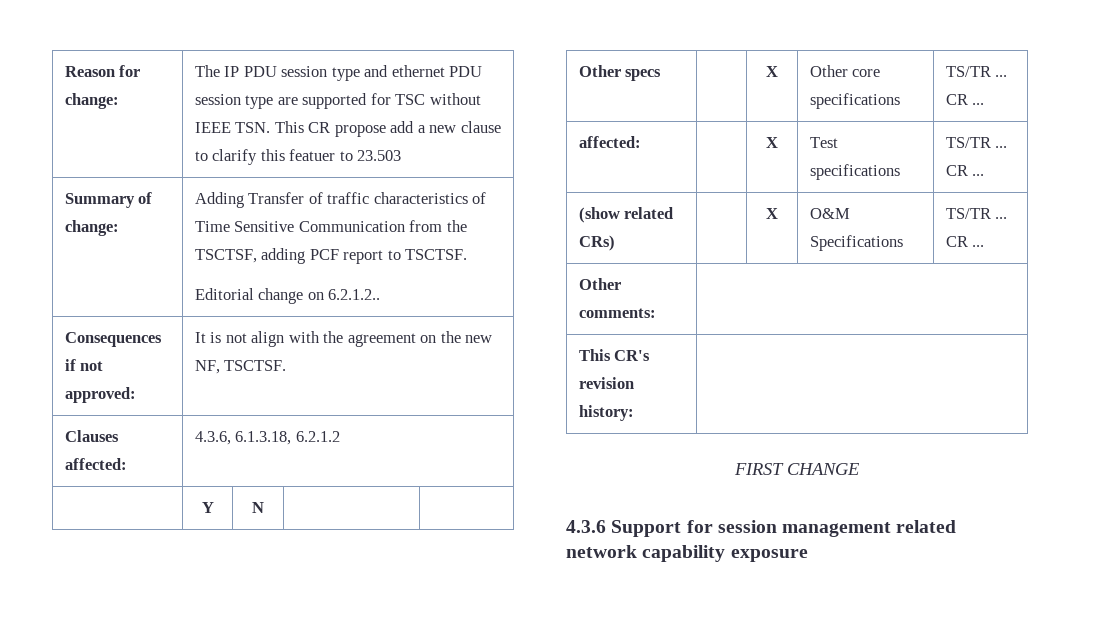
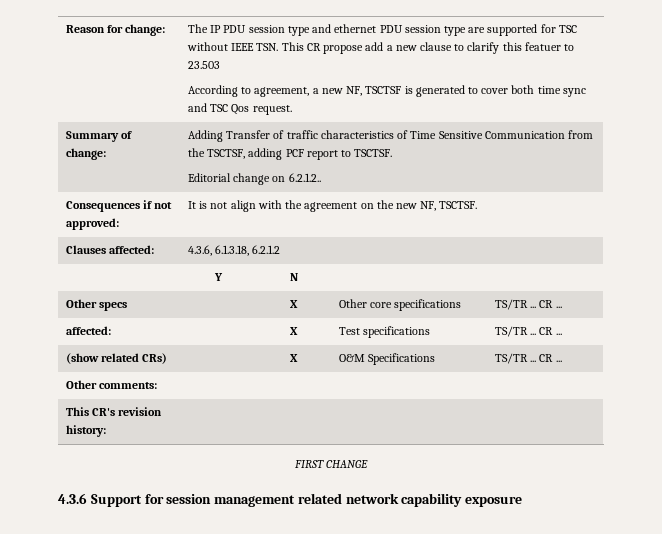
+ According to agreement, a new NF, TSCTSF is generated to cover both time sync and TSC Qos request.

